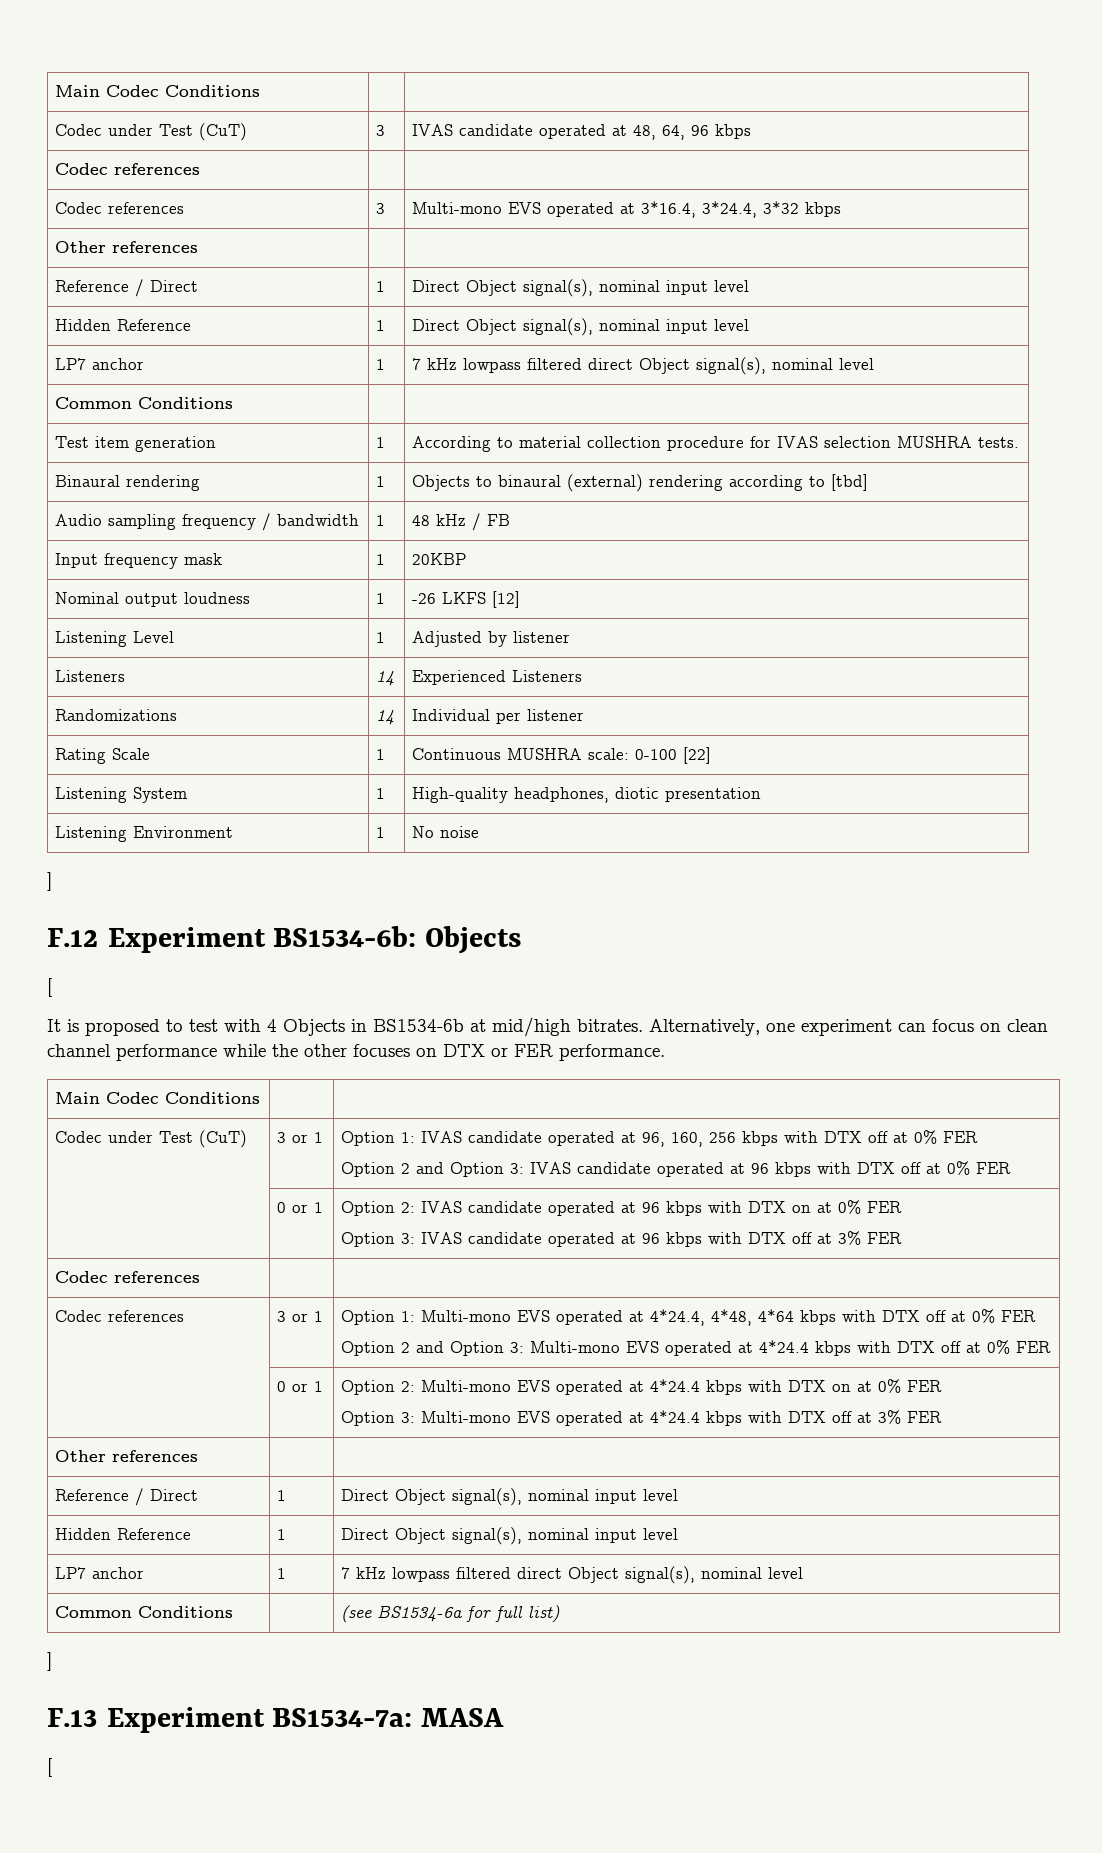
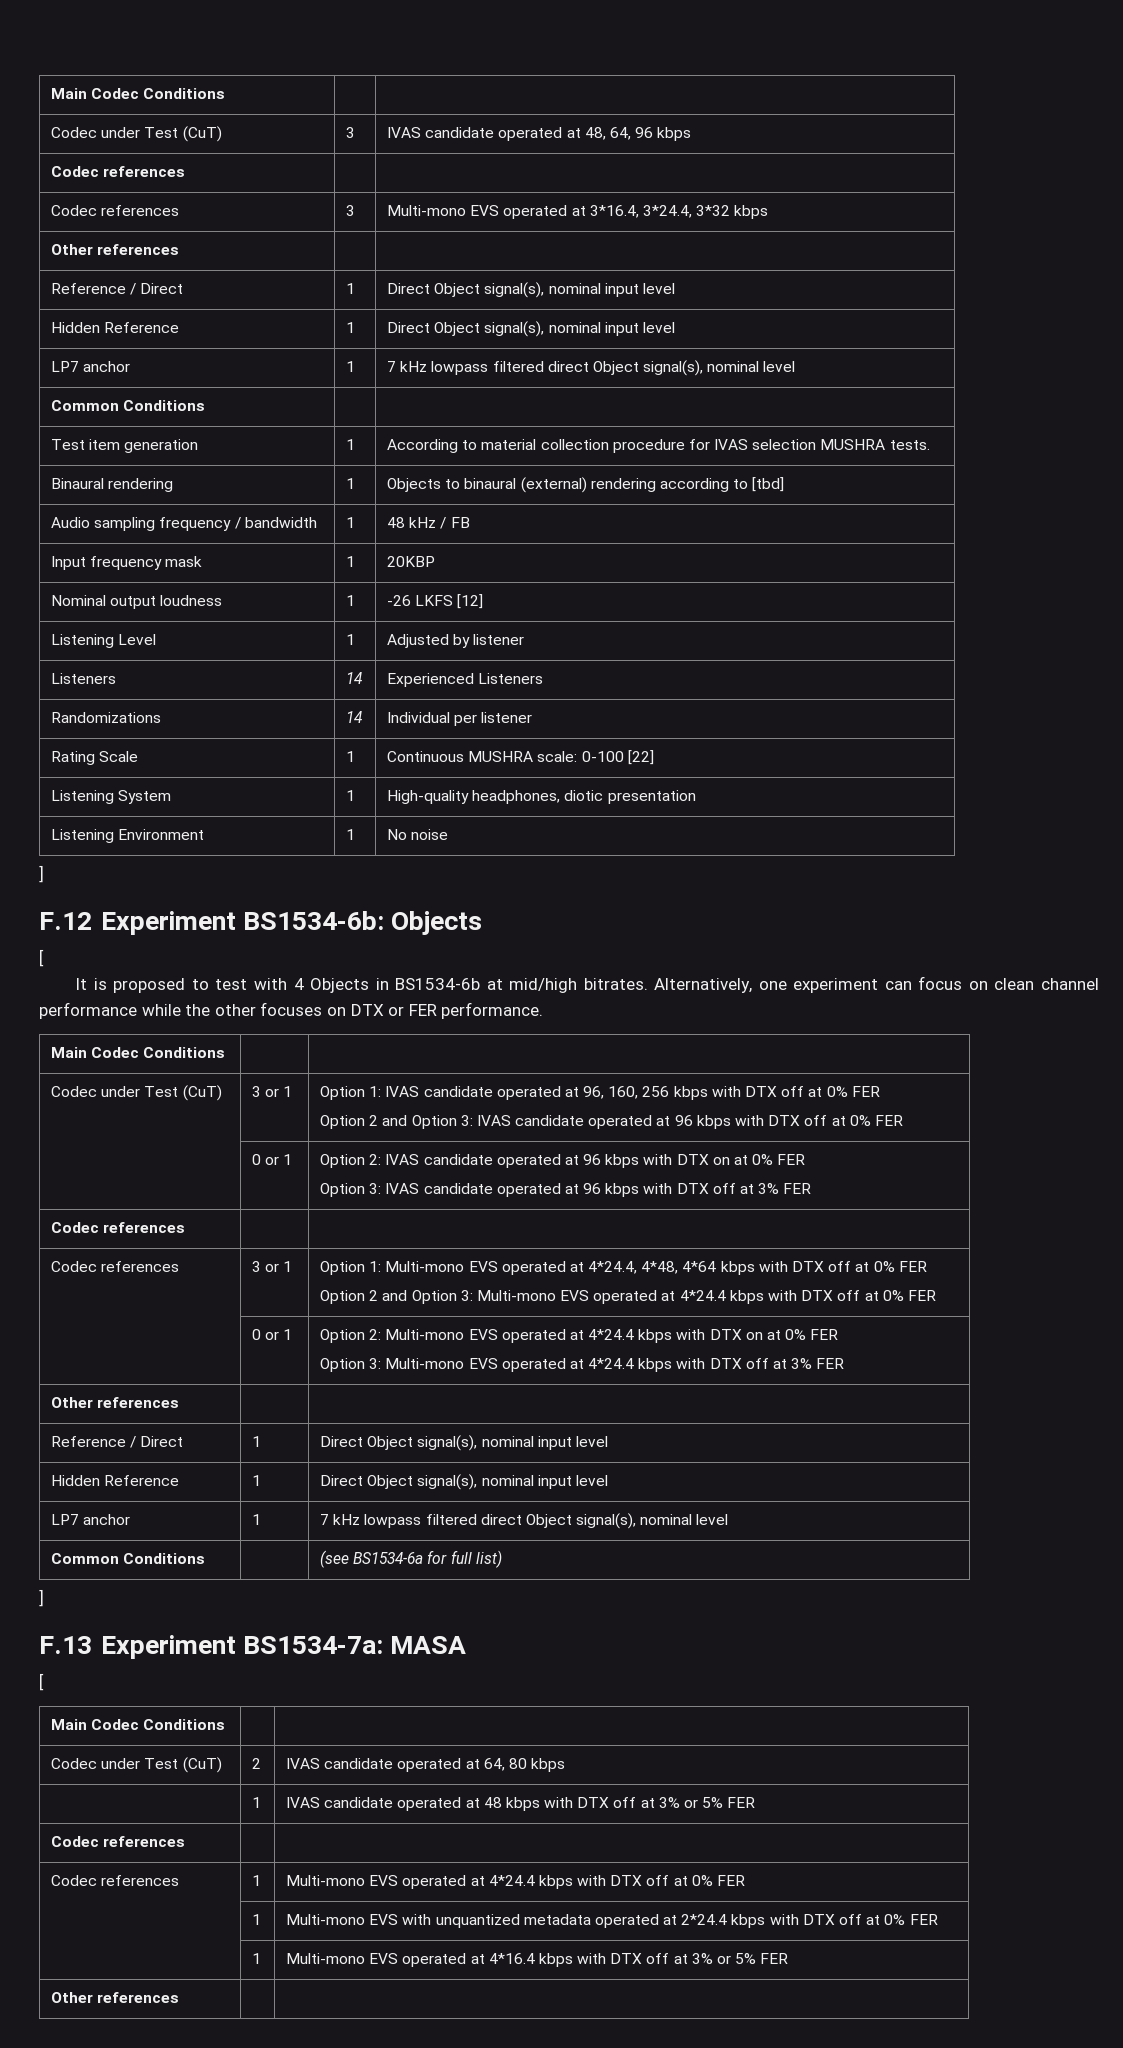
  F.13 Experiment BS1534-7a: MASA
  [
+ Main Codec Conditions | |
+ Codec under Test (CuT) | 2 | IVAS candidate operated at 64, 80 kbps
+ | 1 | IVAS candidate operated at 48 kbps with DTX off at 3% or 5% FER
+ Codec references | |
+ Codec references | 1 | Multi-mono EVS operated at 4*24.4 kbps with DTX off at 0% FER
+ | 1 | Multi-mono EVS with unquantized metadata operated at 2*24.4 kbps with DTX off at 0% FER
+ | 1 | Multi-mono EVS operated at 4*16.4 kbps with DTX off at 3% or 5% FER
+ Other references | |

